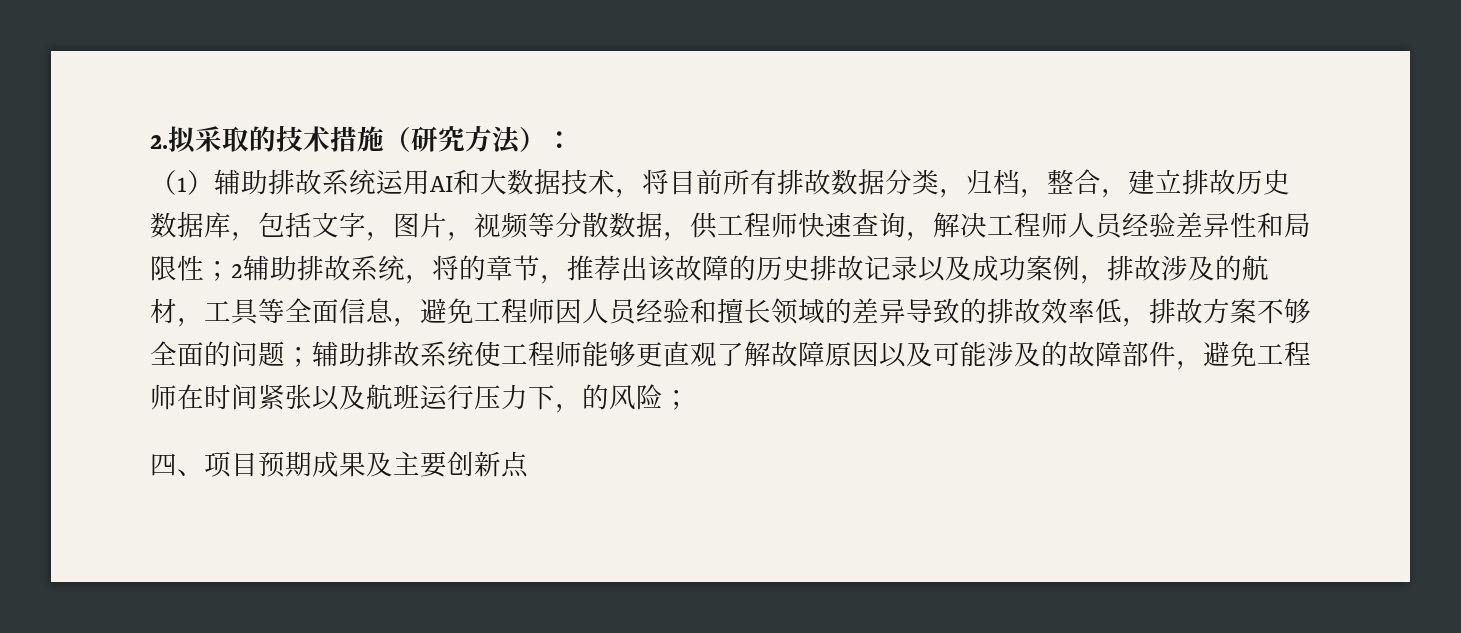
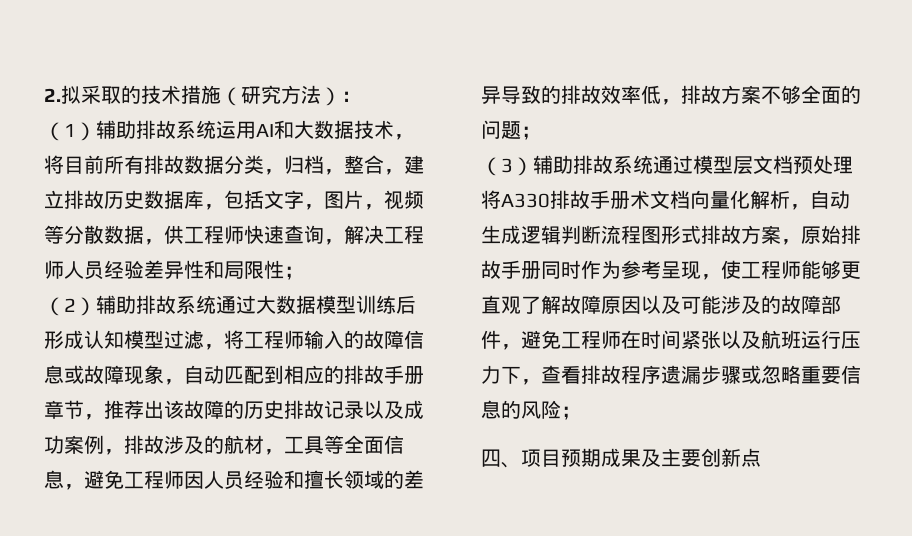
- （1）辅助排故系统运用AI和大数据技术，将目前所有排故数据分类，归档，整合，建立排故历史数据库，包括文字，图片，视频等分散数据，供工程师快速查询，解决工程师人员经验差异性和局限性；2辅助排故系统，将的章节，推荐出该故障的历史排故记录以及成功案例，排故涉及的航材，工具等全面信息，避免工程师因人员经验和擅长领域的差异导致的排故效率低，排故方案不够全面的问题；辅助排故系统使工程师能够更直观了解故障原因以及可能涉及的故障部件，避免工程师在时间紧张以及航班运行压力下，的风险；
+ （1）辅助排故系统运用AI和大数据技术，将目前所有排故数据分类，归档，整合，建立排故历史数据库，包括文字，图片，视频等分散数据，供工程师快速查询，解决工程师人员经验差异性和局限性；
+ （2）辅助排故系统通过大数据模型训练后形成认知模型过滤，将工程师输入的故障信息或故障现象，自动匹配到相应的排故手册章节，推荐出该故障的历史排故记录以及成功案例，排故涉及的航材，工具等全面信息，避免工程师因人员经验和擅长领域的差异导致的排故效率低，排故方案不够全面的问题；
+ （3）辅助排故系统通过模型层文档预处理将A330排故手册术文档向量化解析，自动生成逻辑判断流程图形式排故方案，原始排故手册同时作为参考呈现，使工程师能够更直观了解故障原因以及可能涉及的故障部件，避免工程师在时间紧张以及航班运行压力下，查看排故程序遗漏步骤或忽略重要信息的风险；

